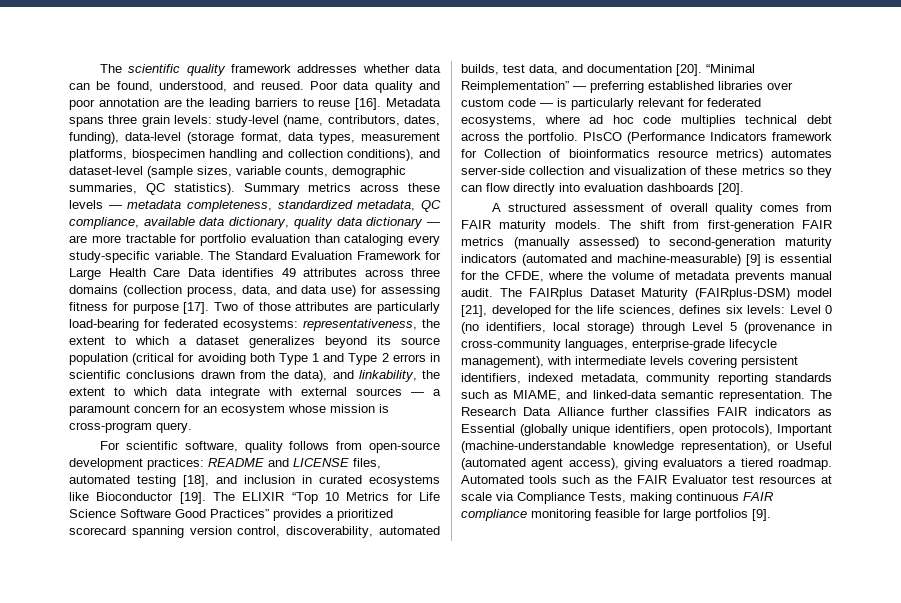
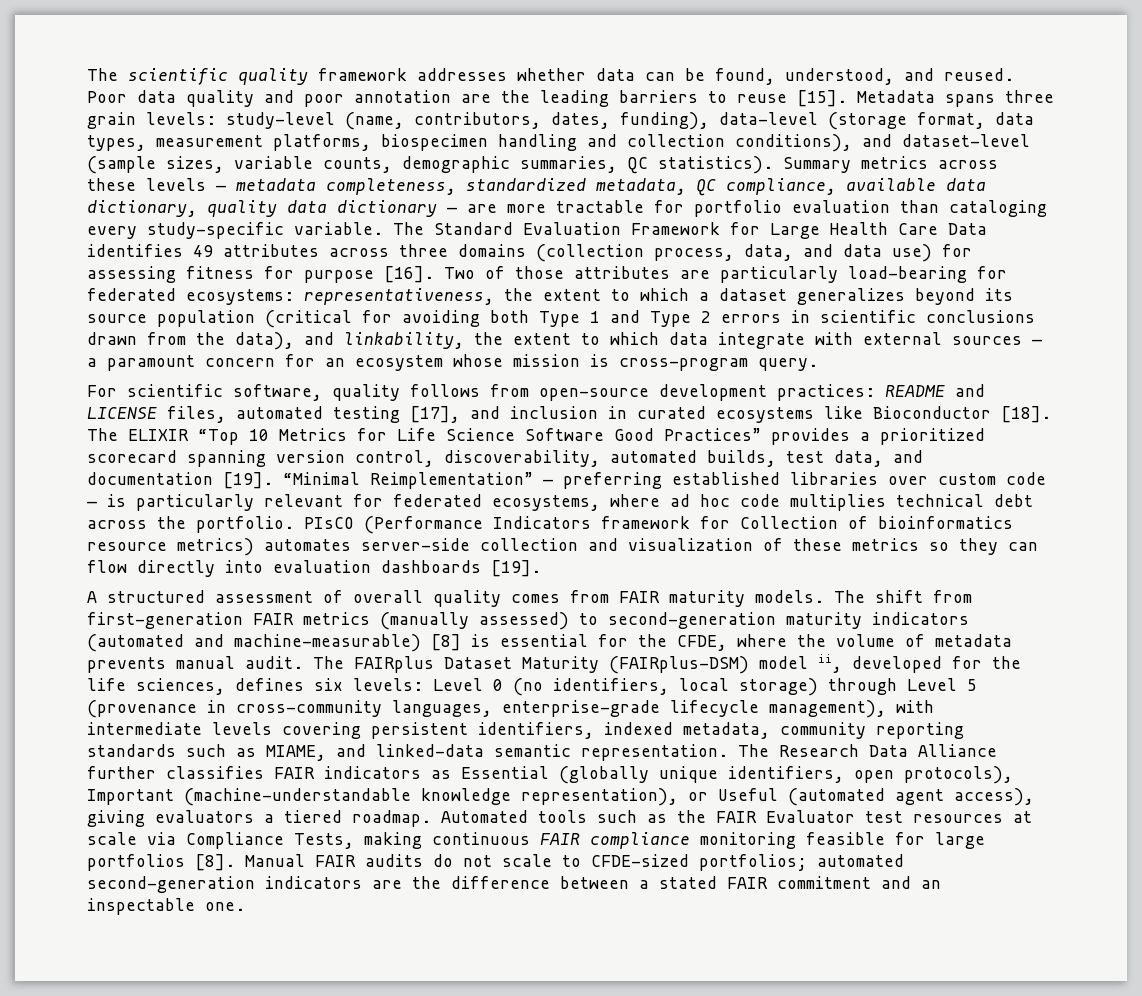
- Poor data quality and poor annotation are the leading barriers to reuse [16].
+ Poor data quality and poor annotation are the leading barriers to reuse [15].
- The Standard Evaluation Framework for Large Health Care Data identifies 49 attributes across three domains (collection process, data, and data use) for assessing fitness for purpose [17].
+ The Standard Evaluation Framework for Large Health Care Data identifies 49 attributes across three domains (collection process, data, and data use) for assessing fitness for purpose [16].
- For scientific software, quality follows from open-source development practices: README and LICENSE files, automated testing [18], and inclusion in curated ecosystems like Bioconductor [19].
+ For scientific software, quality follows from open-source development practices: README and LICENSE files, automated testing [17], and inclusion in curated ecosystems like Bioconductor [18].
- The ELIXIR “Top 10 Metrics for Life Science Software Good Practices” provides a prioritized scorecard spanning version control, discoverability, automated builds, test data, and documentation [20].
+ The ELIXIR “Top 10 Metrics for Life Science Software Good Practices” provides a prioritized scorecard spanning version control, discoverability, automated builds, test data, and documentation [19].
- PIsCO (Performance Indicators framework for Collection of bioinformatics resource metrics) automates server-side collection and visualization of these metrics so they can flow directly into evaluation dashboards [20].
+ PIsCO (Performance Indicators framework for Collection of bioinformatics resource metrics) automates server-side collection and visualization of these metrics so they can flow directly into evaluation dashboards [19].
- The shift from first-generation FAIR metrics (manually assessed) to second-generation maturity indicators (automated and machine-measurable) [9] is essential for the CFDE, where the volume of metadata prevents manual audit.
+ The shift from first-generation FAIR metrics (manually assessed) to second-generation maturity indicators (automated and machine-measurable) [8] is essential for the CFDE, where the volume of metadata prevents manual audit.
- The FAIRplus Dataset Maturity (FAIRplus-DSM) model [21], developed for the life sciences, defines six levels: Level 0 (no identifiers, local storage) through Level 5 (provenance in cross-community languages, enterprise-grade lifecycle management), with intermediate levels covering persistent identifiers, indexed metadata, community reporting standards such as MIAME, and linked-data semantic representation.
+ The FAIRplus Dataset Maturity (FAIRplus-DSM) model ii, developed for the life sciences, defines six levels: Level 0 (no identifiers, local storage) through Level 5 (provenance in cross-community languages, enterprise-grade lifecycle management), with intermediate levels covering persistent identifiers, indexed metadata, community reporting standards such as MIAME, and linked-data semantic representation.
- Automated tools such as the FAIR Evaluator test resources at scale via Compliance Tests, making continuous FAIR compliance monitoring feasible for large portfolios [9].
+ Automated tools such as the FAIR Evaluator test resources at scale via Compliance Tests, making continuous FAIR compliance monitoring feasible for large portfolios [8]. Manual FAIR audits do not scale to CFDE-sized portfolios; automated second-generation indicators are the difference between a stated FAIR commitment and an inspectable one.

